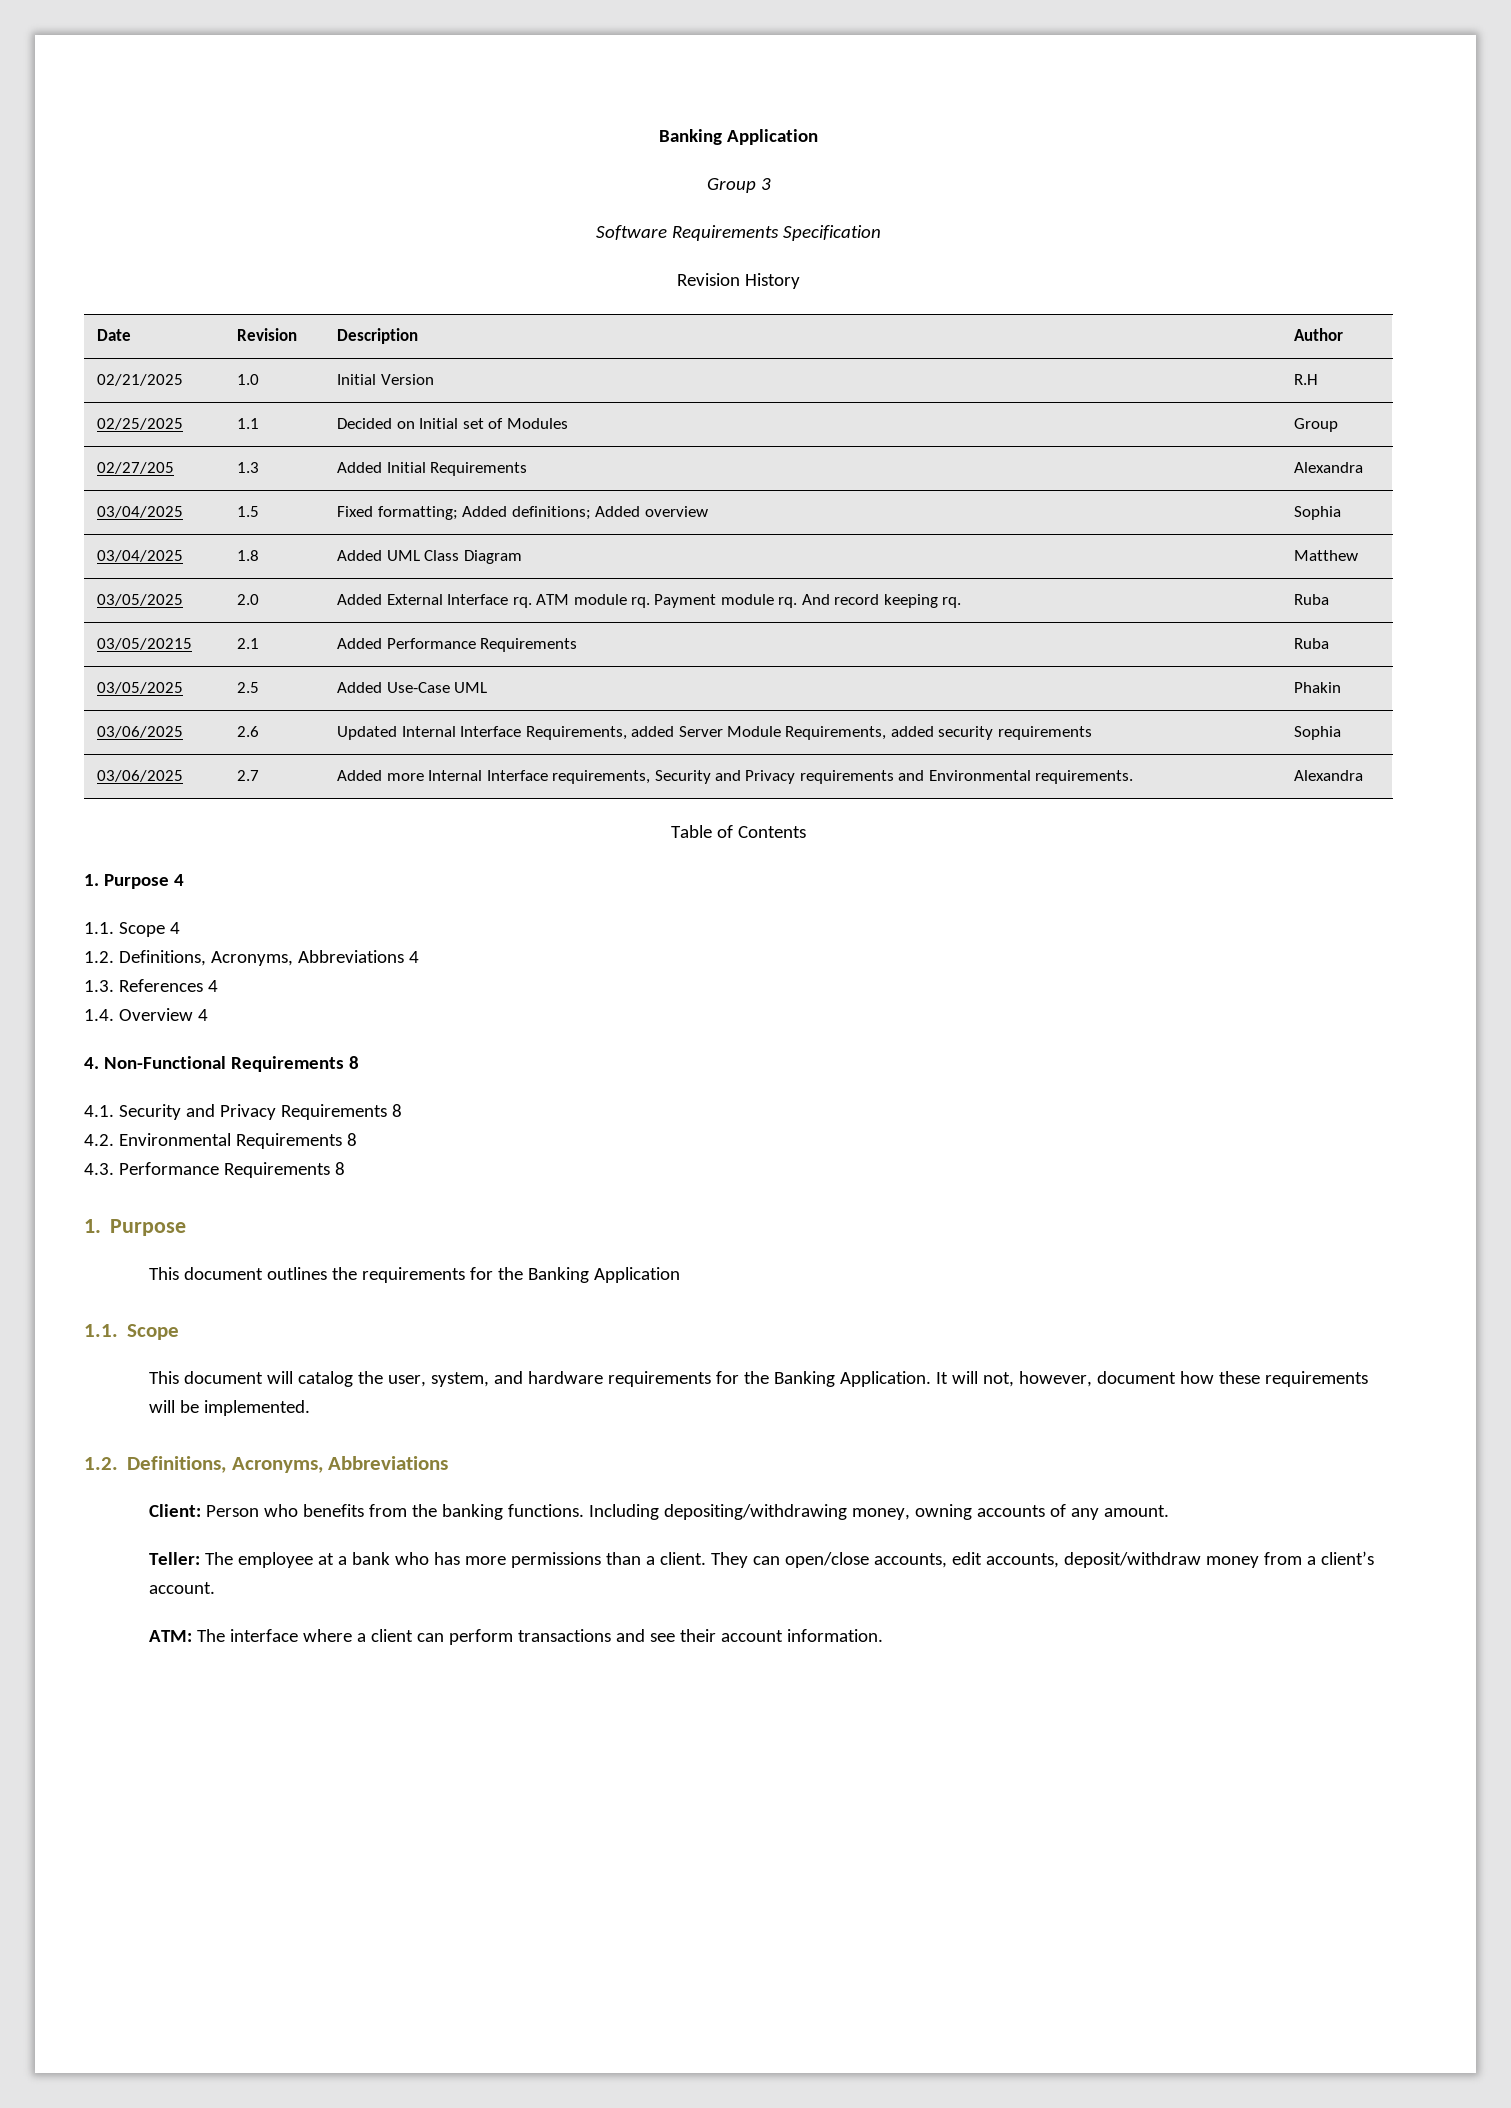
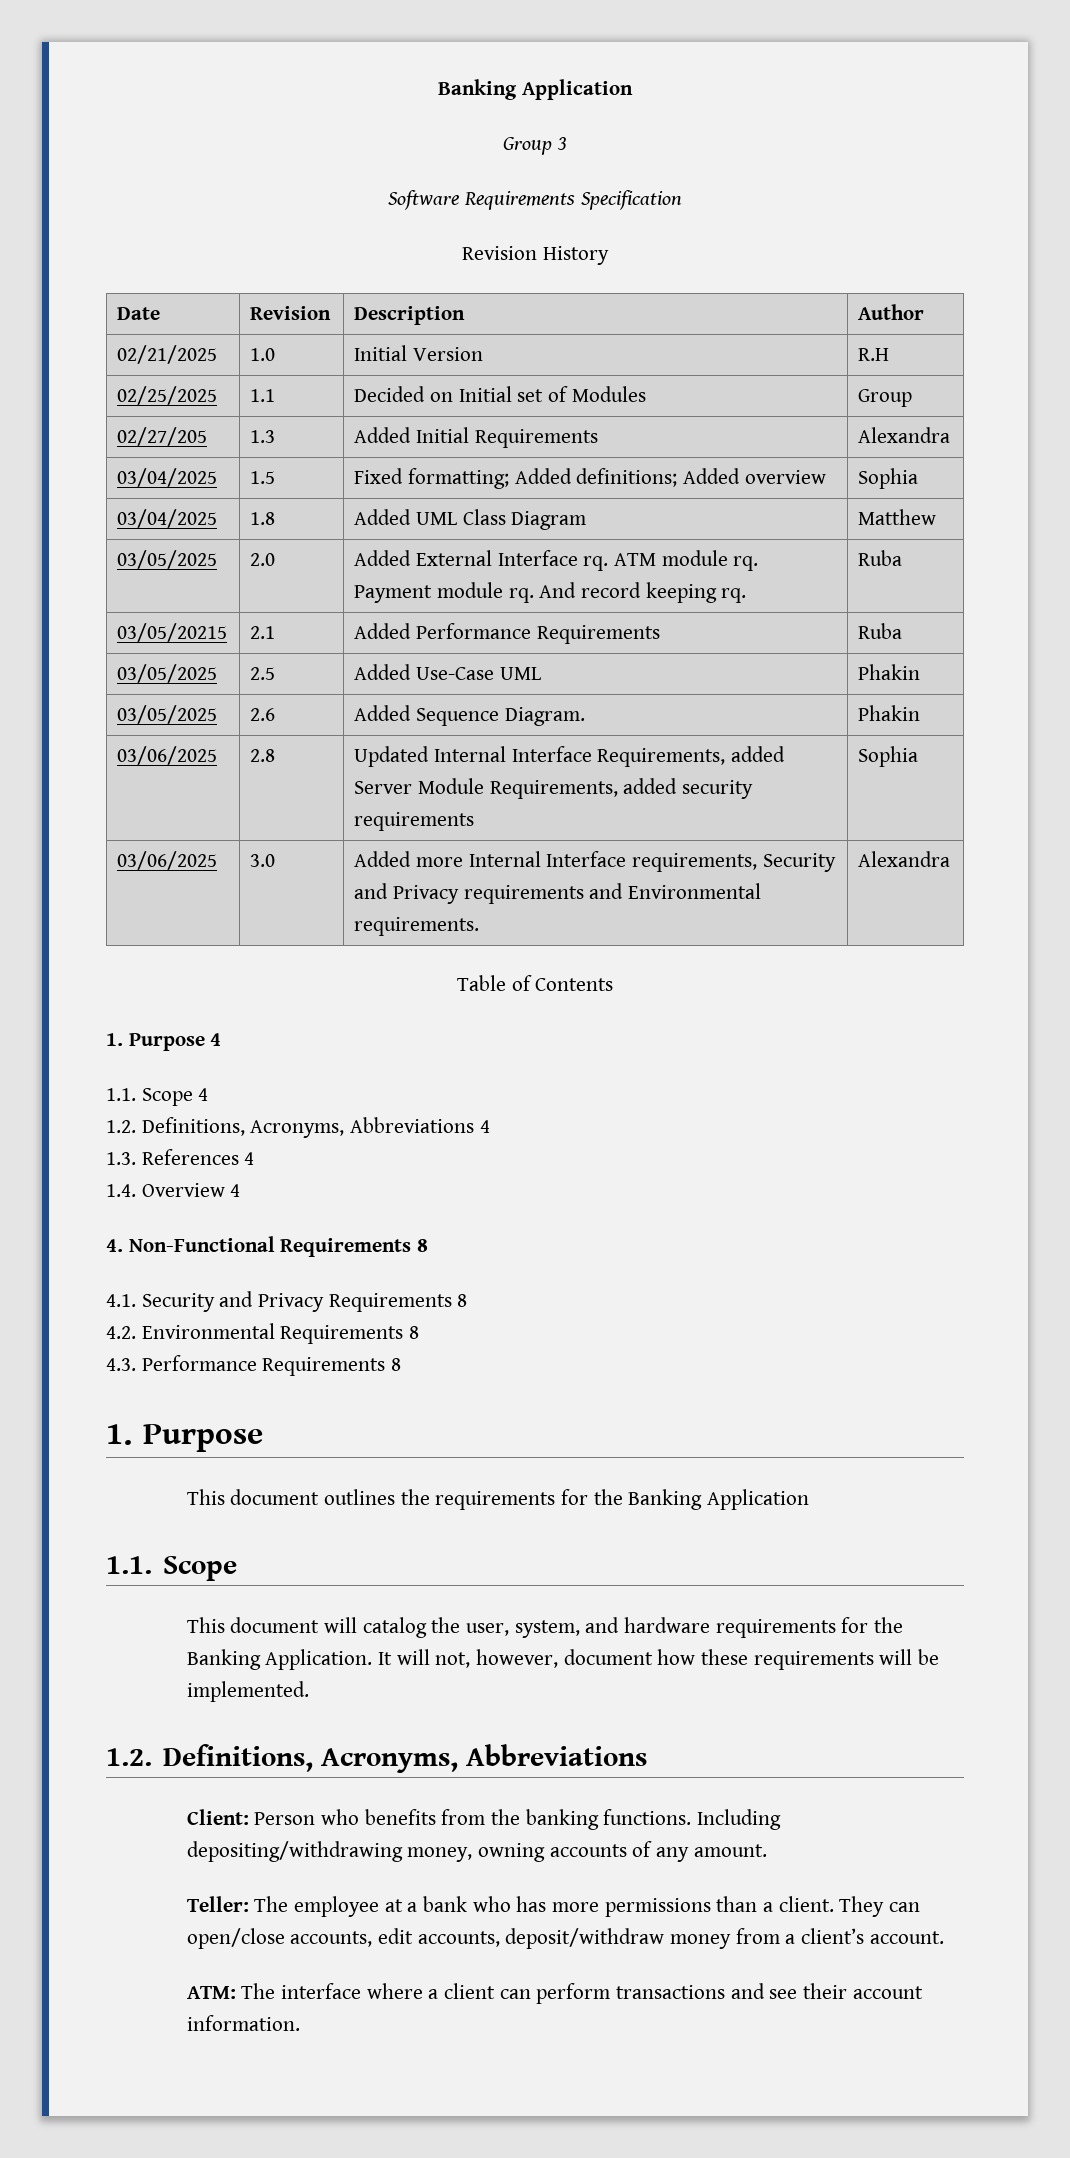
- 03/06/2025 | 2.6 | Updated Internal Interface Requirements, added Server Module Requirements, added security requirements | Sophia
+ 03/05/2025 | 2.6 | Added Sequence Diagram. | Phakin
+ 03/06/2025 | 2.8 | Updated Internal Interface Requirements, added Server Module Requirements, added security requirements | Sophia
- 03/06/2025 | 2.7 | Added more Internal Interface requirements, Security and Privacy requirements and Environmental requirements. | Alexandra
+ 03/06/2025 | 3.0 | Added more Internal Interface requirements, Security and Privacy requirements and Environmental requirements. | Alexandra

